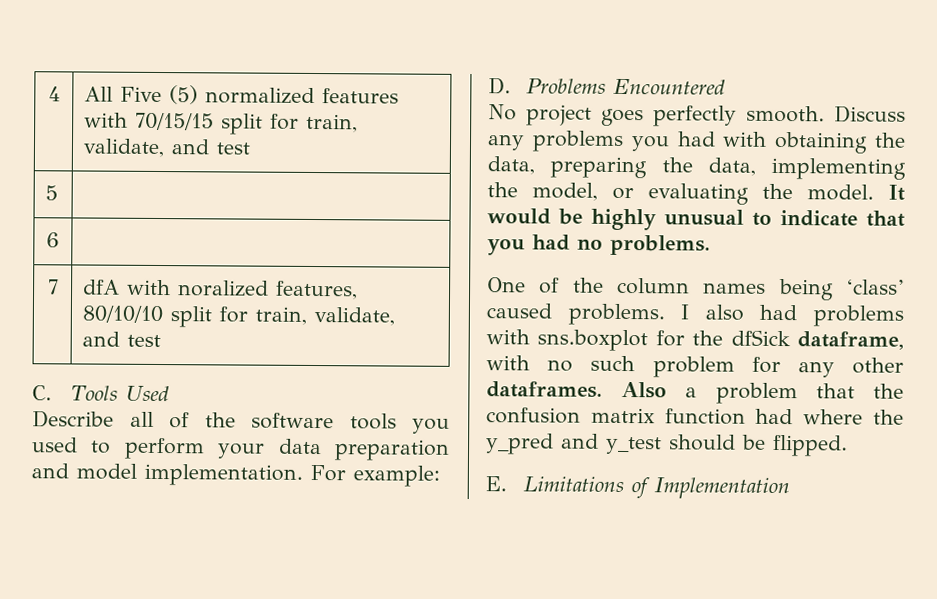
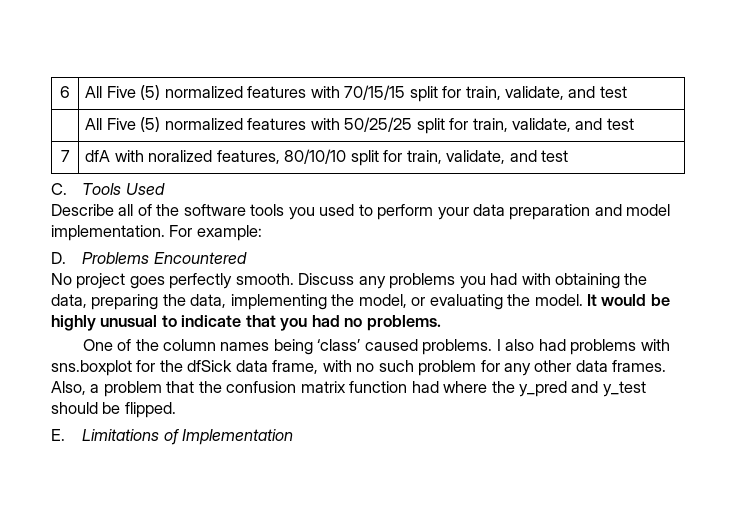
- 4 | All Five (5) normalized features with 70/15/15 split for train, validate, and test
+ 6 | All Five (5) normalized features with 70/15/15 split for train, validate, and test
- 5 |
- 6 |
+ | All Five (5) normalized features with 50/25/25 split for train, validate, and test
- I also had problems with sns.boxplot for the dfSick dataframe, with no such problem for any other dataframes. Also a problem that the confusion matrix function had where the y_pred and y_test should be flipped.
+ I also had problems with sns.boxplot for the dfSick data frame, with no such problem for any other data frames. Also, a problem that the confusion matrix function had where the y_pred and y_test should be flipped.

